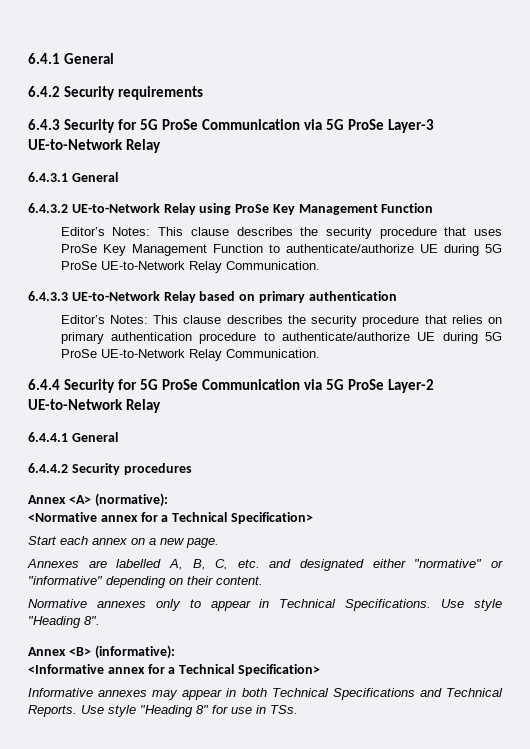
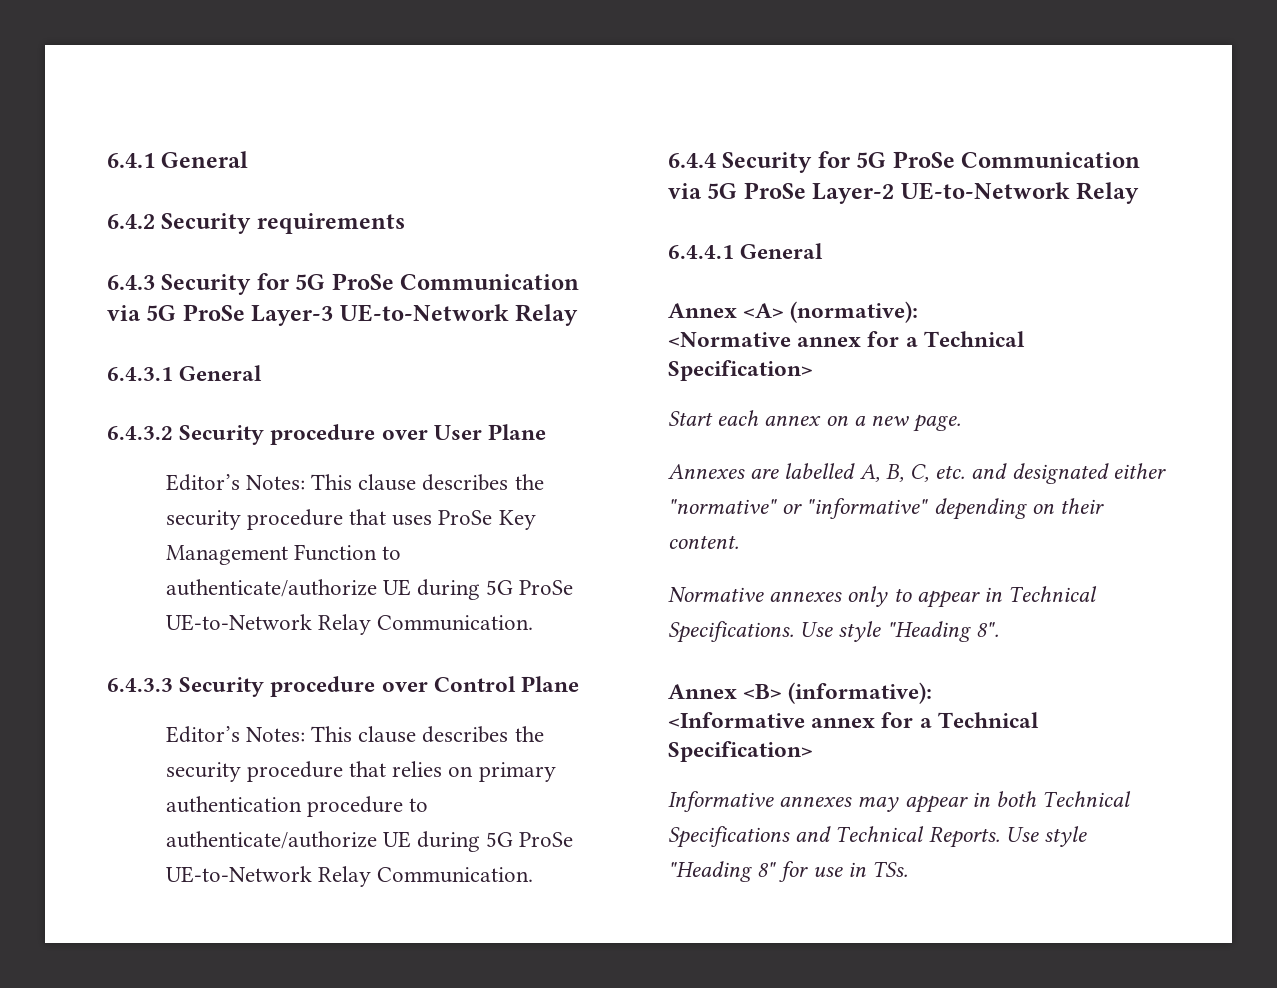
- 6.4.3.2 UE-to-Network Relay using ProSe Key Management Function
+ 6.4.3.2 Security procedure over User Plane
- 6.4.3.3 UE-to-Network Relay based on primary authentication
+ 6.4.3.3 Security procedure over Control Plane
- 6.4.4.2 Security procedures

